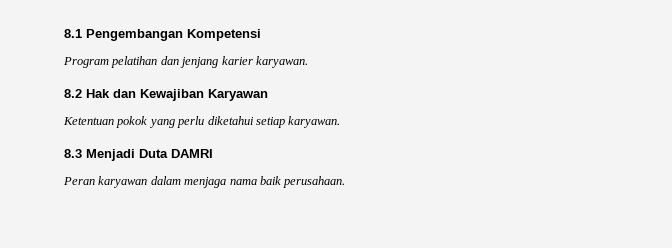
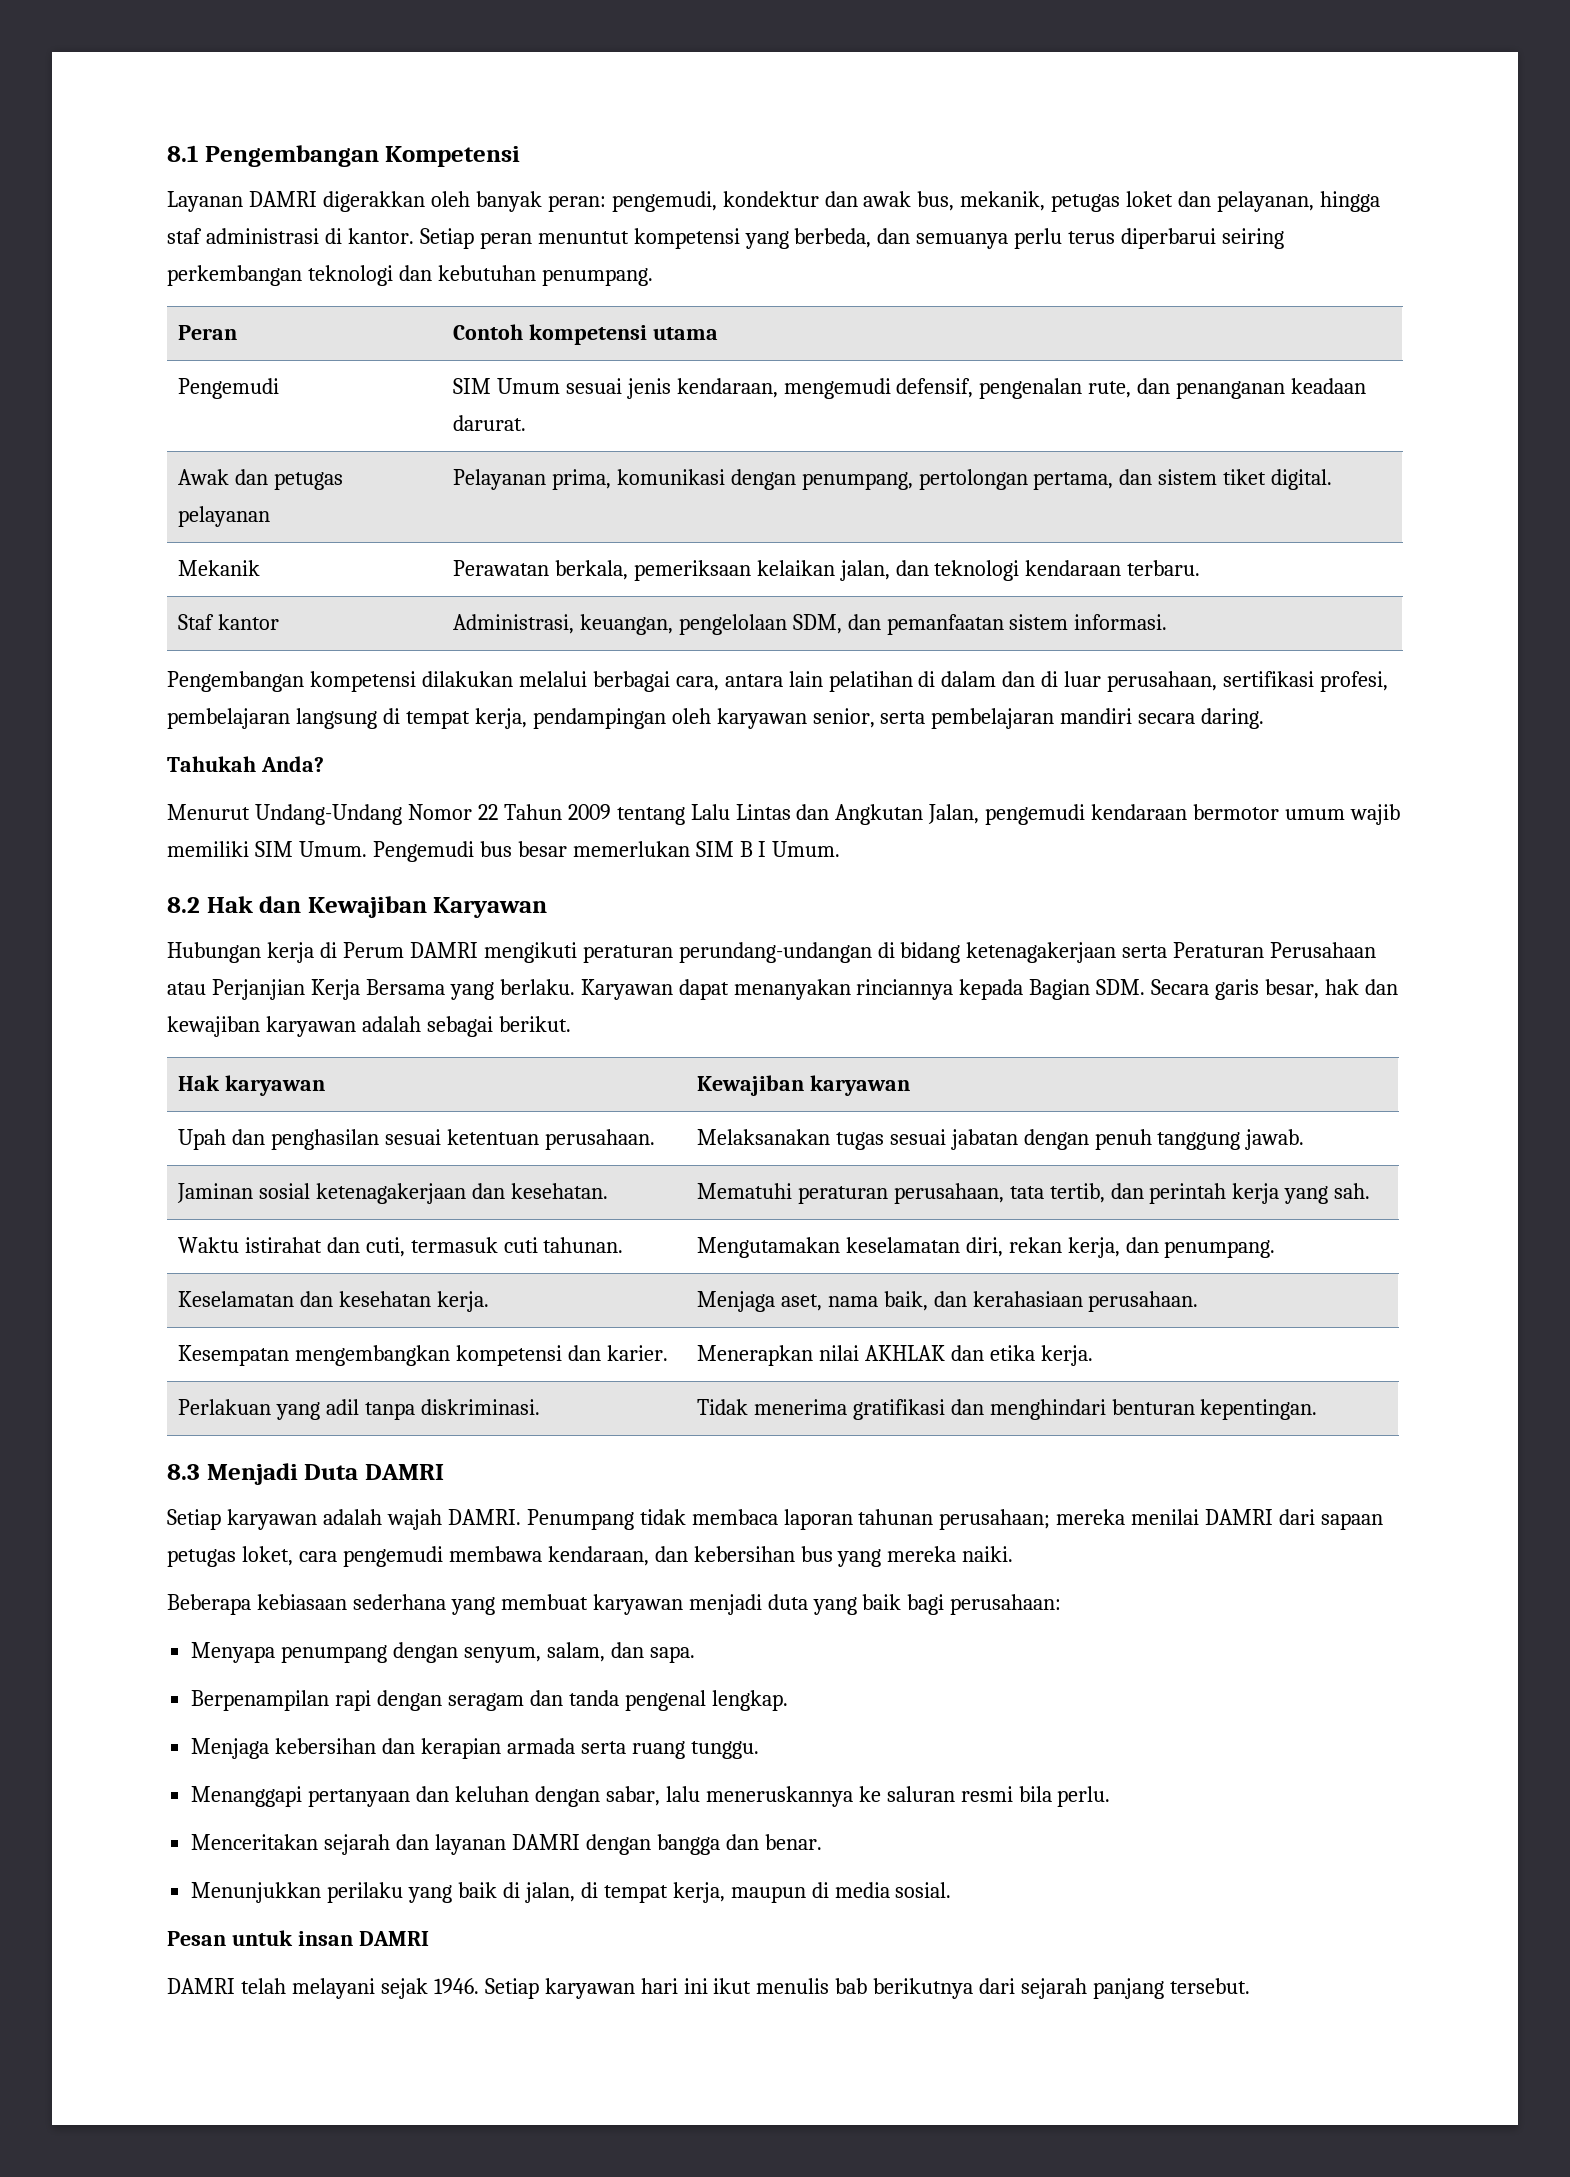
- Program pelatihan dan jenjang karier karyawan.
+ Layanan DAMRI digerakkan oleh banyak peran: pengemudi, kondektur dan awak bus, mekanik, petugas loket dan pelayanan, hingga staf administrasi di kantor. Setiap peran menuntut kompetensi yang berbeda, dan semuanya perlu terus diperbarui seiring perkembangan teknologi dan kebutuhan penumpang.
+ Peran | Contoh kompetensi utama
+ Pengemudi | SIM Umum sesuai jenis kendaraan, mengemudi defensif, pengenalan rute, dan penanganan keadaan darurat.
+ Awak dan petugas pelayanan | Pelayanan prima, komunikasi dengan penumpang, pertolongan pertama, dan sistem tiket digital.
+ Mekanik | Perawatan berkala, pemeriksaan kelaikan jalan, dan teknologi kendaraan terbaru.
+ Staf kantor | Administrasi, keuangan, pengelolaan SDM, dan pemanfaatan sistem informasi.
+ Pengembangan kompetensi dilakukan melalui berbagai cara, antara lain pelatihan di dalam dan di luar perusahaan, sertifikasi profesi, pembelajaran langsung di tempat kerja, pendampingan oleh karyawan senior, serta pembelajaran mandiri secara daring.
+ Tahukah Anda?
+ Menurut Undang-Undang Nomor 22 Tahun 2009 tentang Lalu Lintas dan Angkutan Jalan, pengemudi kendaraan bermotor umum wajib memiliki SIM Umum. Pengemudi bus besar memerlukan SIM B I Umum.
- Ketentuan pokok yang perlu diketahui setiap karyawan.
+ Hubungan kerja di Perum DAMRI mengikuti peraturan perundang-undangan di bidang ketenagakerjaan serta Peraturan Perusahaan atau Perjanjian Kerja Bersama yang berlaku. Karyawan dapat menanyakan rinciannya kepada Bagian SDM. Secara garis besar, hak dan kewajiban karyawan adalah sebagai berikut.
+ Hak karyawan | Kewajiban karyawan
+ Upah dan penghasilan sesuai ketentuan perusahaan. | Melaksanakan tugas sesuai jabatan dengan penuh tanggung jawab.
+ Jaminan sosial ketenagakerjaan dan kesehatan. | Mematuhi peraturan perusahaan, tata tertib, dan perintah kerja yang sah.
+ Waktu istirahat dan cuti, termasuk cuti tahunan. | Mengutamakan keselamatan diri, rekan kerja, dan penumpang.
+ Keselamatan dan kesehatan kerja. | Menjaga aset, nama baik, dan kerahasiaan perusahaan.
+ Kesempatan mengembangkan kompetensi dan karier. | Menerapkan nilai AKHLAK dan etika kerja.
+ Perlakuan yang adil tanpa diskriminasi. | Tidak menerima gratifikasi dan menghindari benturan kepentingan.
  8.3 Menjadi Duta DAMRI
- Peran karyawan dalam menjaga nama baik perusahaan.
+ Setiap karyawan adalah wajah DAMRI. Penumpang tidak membaca laporan tahunan perusahaan; mereka menilai DAMRI dari sapaan petugas loket, cara pengemudi membawa kendaraan, dan kebersihan bus yang mereka naiki.
+ Beberapa kebiasaan sederhana yang membuat karyawan menjadi duta yang baik bagi perusahaan:
+ Menyapa penumpang dengan senyum, salam, dan sapa.
+ Berpenampilan rapi dengan seragam dan tanda pengenal lengkap.
+ Menjaga kebersihan dan kerapian armada serta ruang tunggu.
+ Menanggapi pertanyaan dan keluhan dengan sabar, lalu meneruskannya ke saluran resmi bila perlu.
+ Menceritakan sejarah dan layanan DAMRI dengan bangga dan benar.
+ Menunjukkan perilaku yang baik di jalan, di tempat kerja, maupun di media sosial.
+ Pesan untuk insan DAMRI
+ DAMRI telah melayani sejak 1946. Setiap karyawan hari ini ikut menulis bab berikutnya dari sejarah panjang tersebut.

